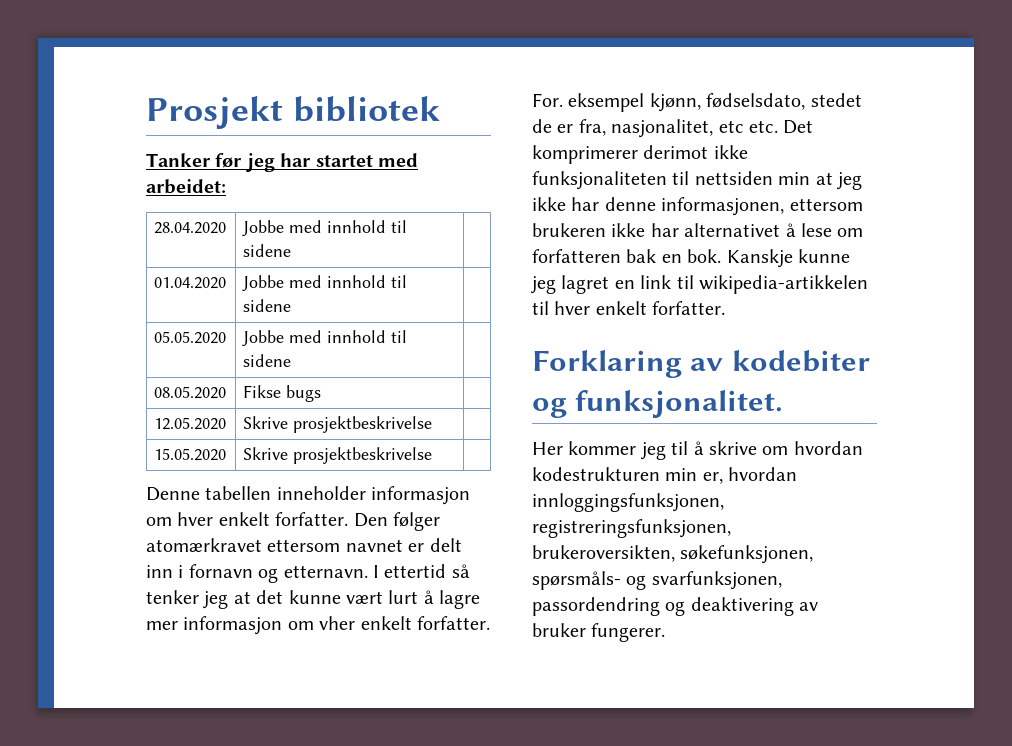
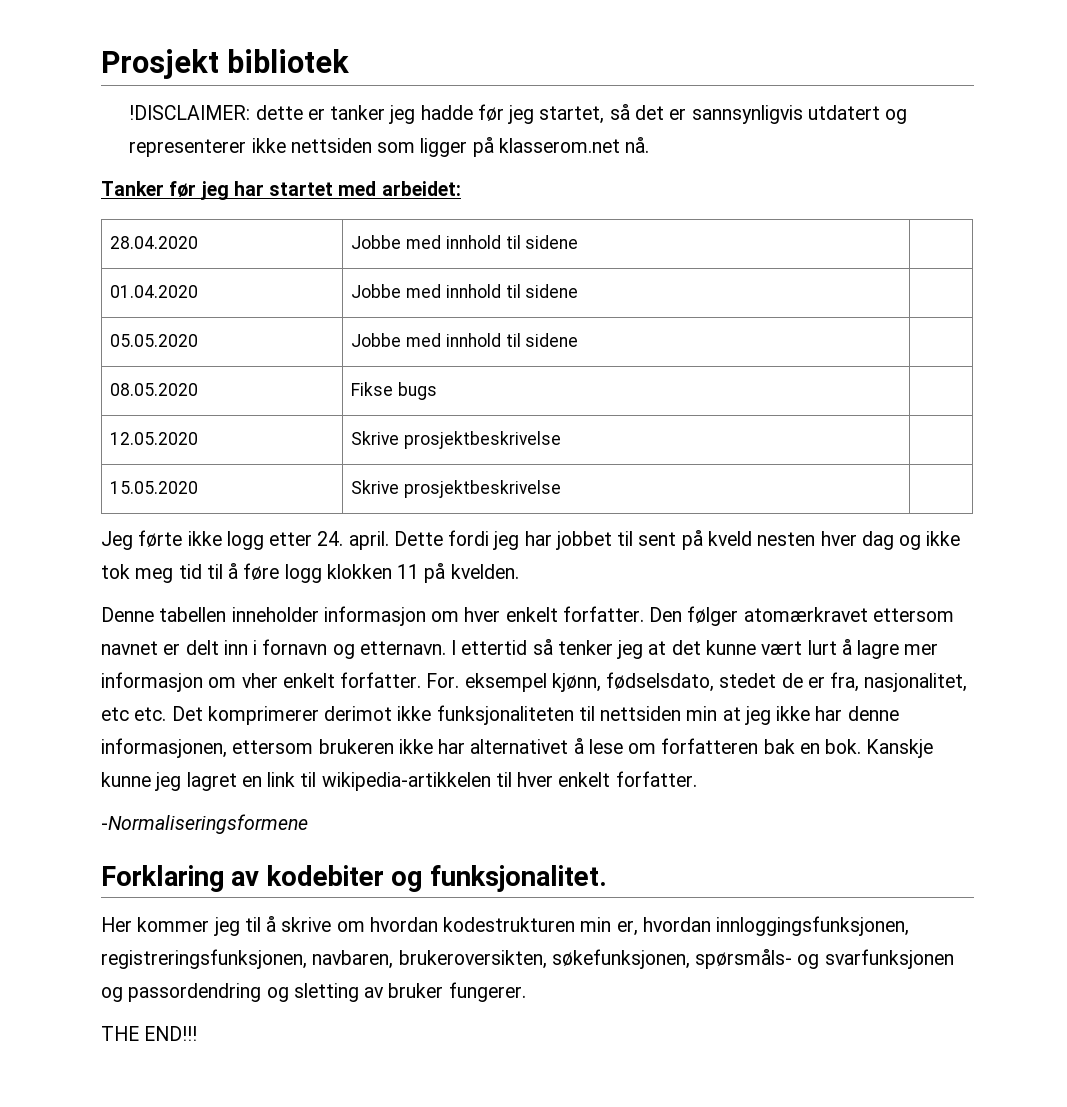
+ !DISCLAIMER: dette er tanker jeg hadde før jeg startet, så det er sannsynligvis utdatert og representerer ikke nettsiden som ligger på klasserom.net nå.
+ Jeg førte ikke logg etter 24. april. Dette fordi jeg har jobbet til sent på kveld nesten hver dag og ikke tok meg tid til å føre logg klokken 11 på kvelden.
+ -Normaliseringsformene
- Her kommer jeg til å skrive om hvordan kodestrukturen min er, hvordan innloggingsfunksjonen, registreringsfunksjonen, brukeroversikten, søkefunksjonen, spørsmåls- og svarfunksjonen, passordendring og deaktivering av bruker fungerer.
+ Her kommer jeg til å skrive om hvordan kodestrukturen min er, hvordan innloggingsfunksjonen, registreringsfunksjonen, navbaren, brukeroversikten, søkefunksjonen, spørsmåls- og svarfunksjonen og passordendring og sletting av bruker fungerer.
+ THE END!!!

